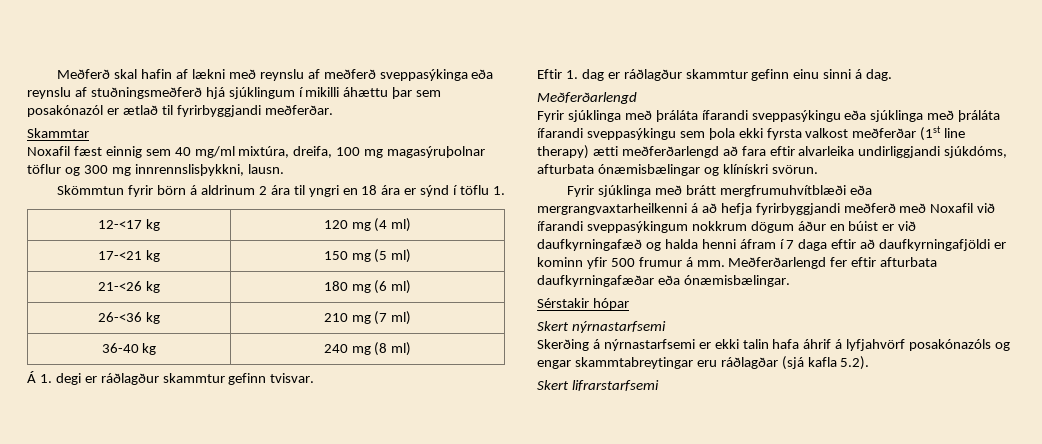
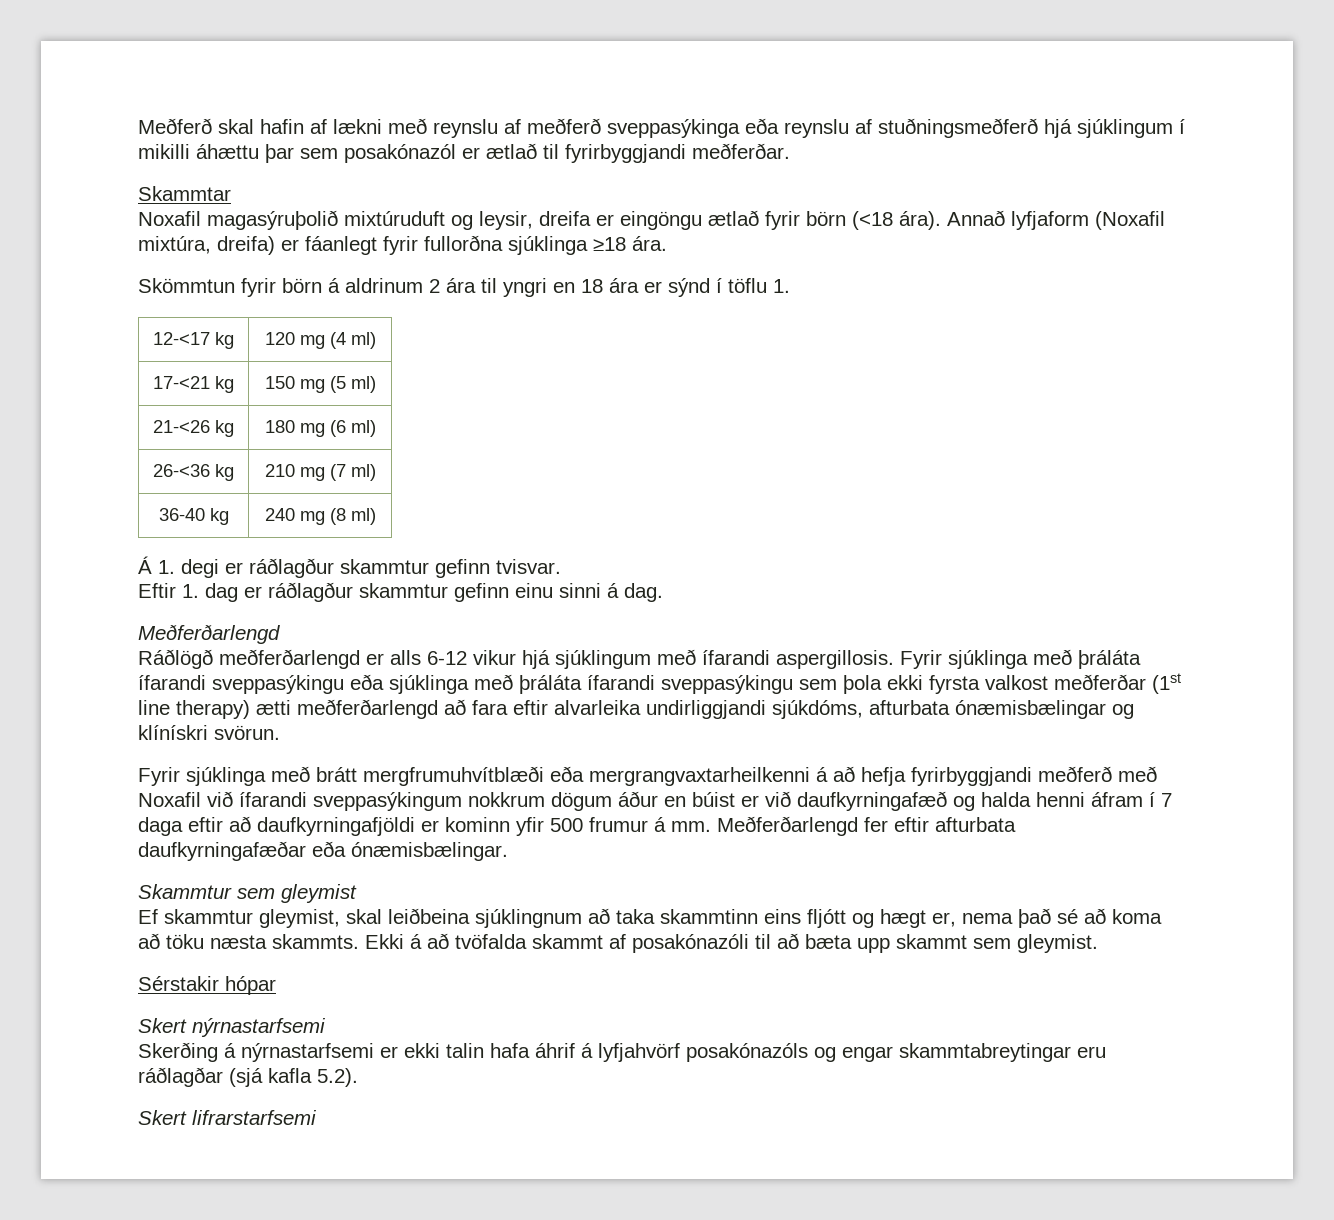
- Noxafil fæst einnig sem 40 mg/ml mixtúra, dreifa, 100 mg magasýruþolnar töflur og 300 mg innrennslisþykkni, lausn.
+ Noxafil magasýruþolið mixtúruduft og leysir, dreifa er eingöngu ætlað fyrir börn (<18 ára). Annað lyfjaform (Noxafil mixtúra, dreifa) er fáanlegt fyrir fullorðna sjúklinga ≥18 ára.
+ Ráðlögð meðferðarlengd er alls 6-12 vikur hjá sjúklingum með ífarandi aspergillosis.
+ Skammtur sem gleymist
+ Ef skammtur gleymist, skal leiðbeina sjúklingnum að taka skammtinn eins fljótt og hægt er, nema það sé að koma að töku næsta skammts. Ekki á að tvöfalda skammt af posakónazóli til að bæta upp skammt sem gleymist.

